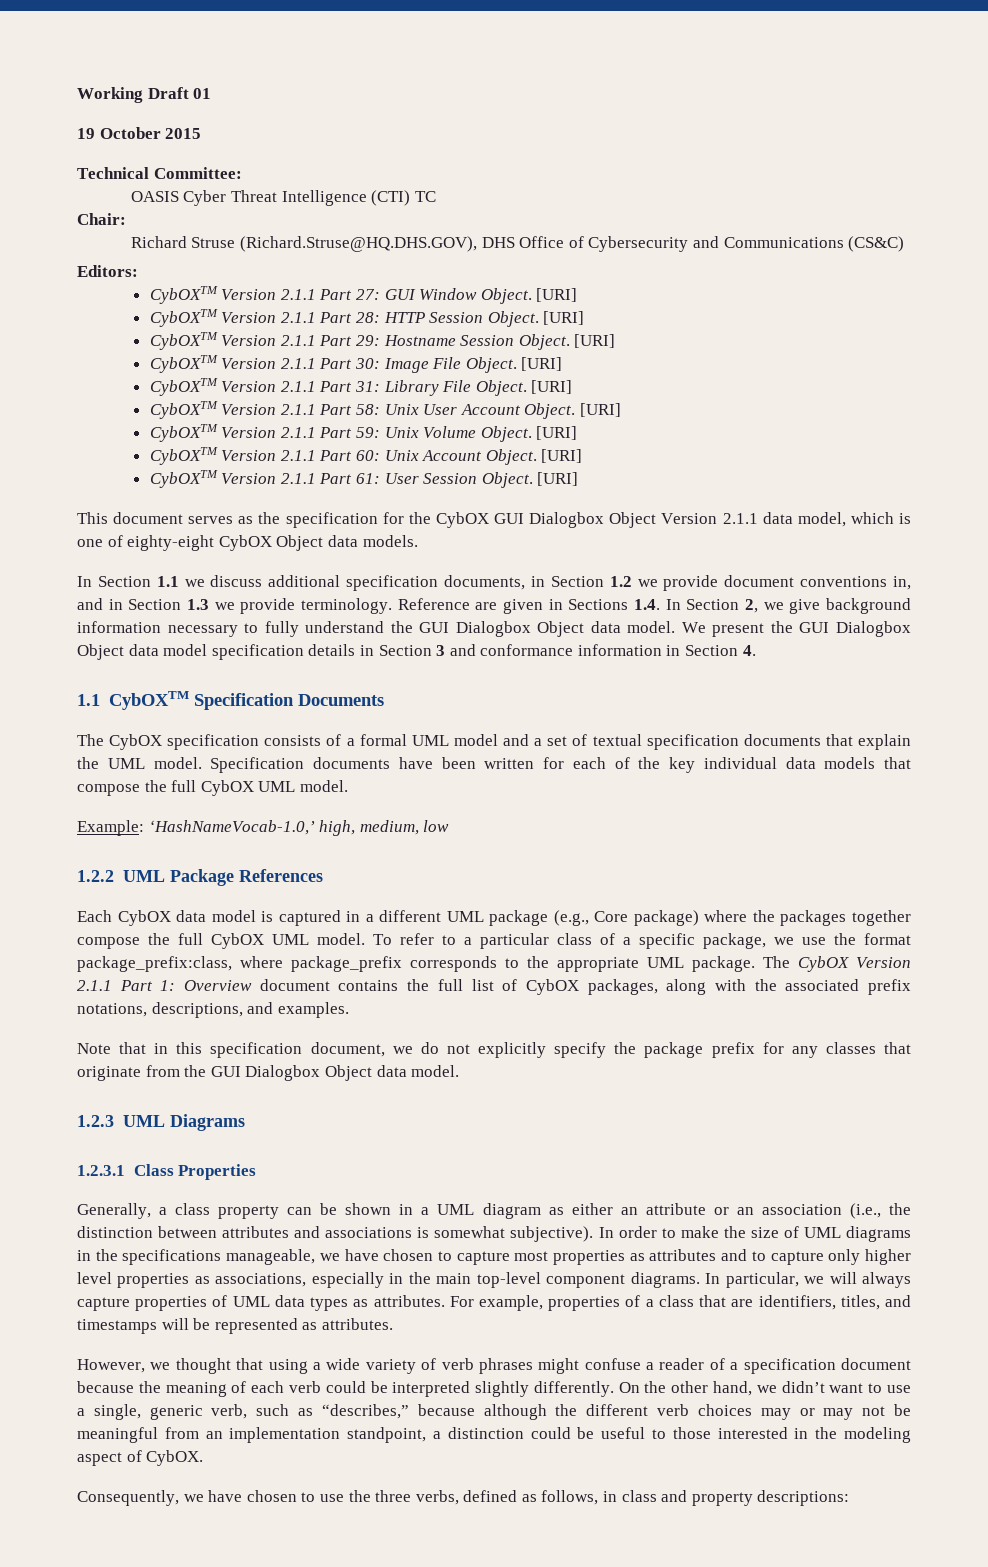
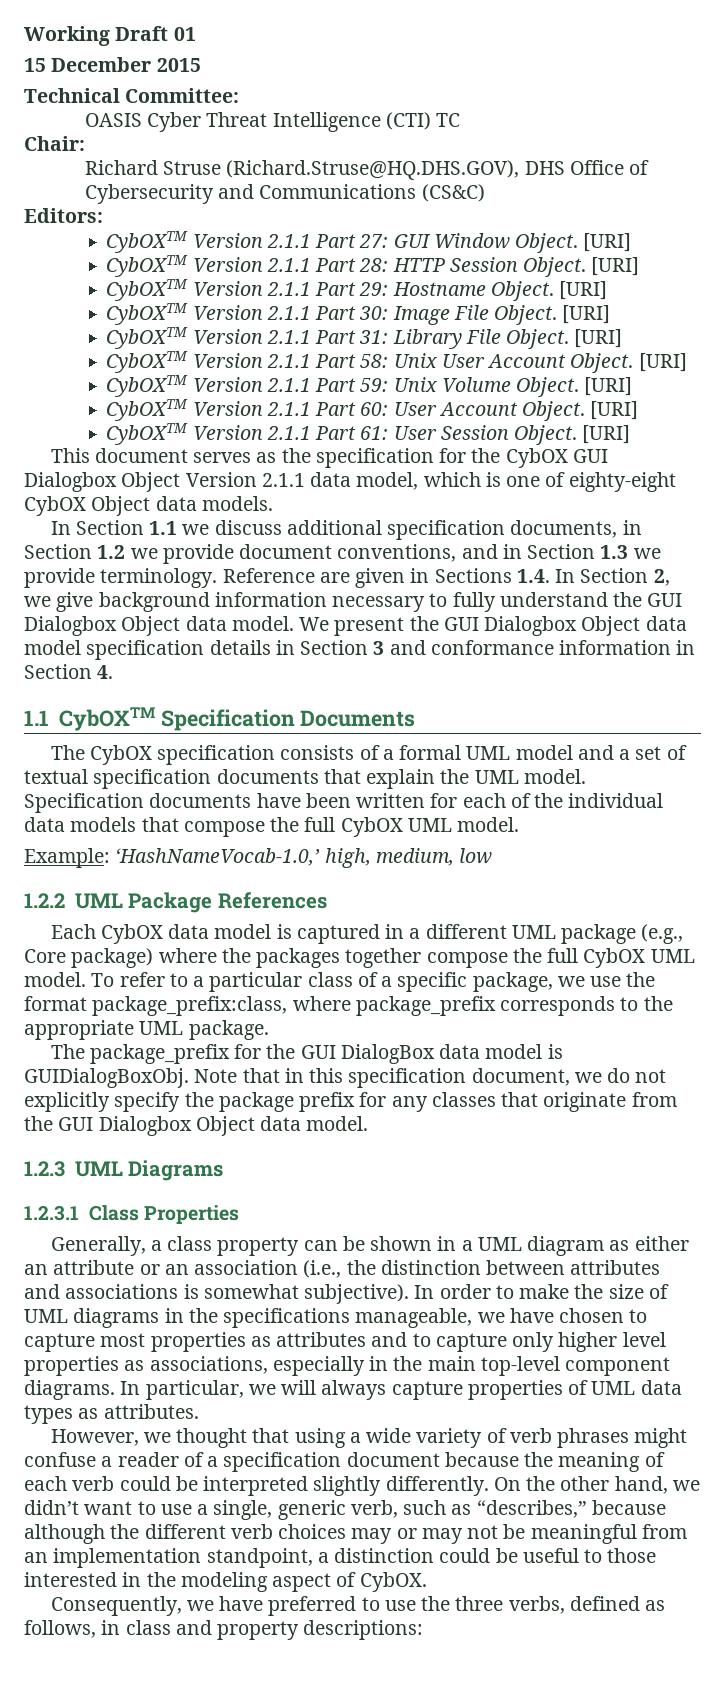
- 19 October 2015
+ 15 December 2015
- CybOXTM Version 2.1.1 Part 29: Hostname Session Object.
+ CybOXTM Version 2.1.1 Part 29: Hostname Object.
- CybOXTM Version 2.1.1 Part 60: Unix Account Object.
+ CybOXTM Version 2.1.1 Part 60: User Account Object.
- In Section 1.1 we discuss additional specification documents, in Section 1.2 we provide document conventions in, and in Section 1.3 we provide terminology.
+ In Section 1.1 we discuss additional specification documents, in Section 1.2 we provide document conventions, and in Section 1.3 we provide terminology.
- Specification documents have been written for each of the key individual data models that compose the full CybOX UML model.
+ Specification documents have been written for each of the individual data models that compose the full CybOX UML model.
- To refer to a particular class of a specific package, we use the format package_prefix:class, where package_prefix corresponds to the appropriate UML package. The CybOX Version 2.1.1 Part 1: Overview document contains the full list of CybOX packages, along with the associated prefix notations, descriptions, and examples.
- Note that in this specification document, we do not explicitly specify the package prefix for any classes that originate from the GUI Dialogbox Object data model.
+ To refer to a particular class of a specific package, we use the format package_prefix:class, where package_prefix corresponds to the appropriate UML package.
+ The package_prefix for the GUI DialogBox data model is GUIDialogBoxObj. Note that in this specification document, we do not explicitly specify the package prefix for any classes that originate from the GUI Dialogbox Object data model.
- For example, properties of a class that are identifiers, titles, and timestamps will be represented as attributes.
- Consequently, we have chosen to use the three verbs, defined as follows, in class and property descriptions:
+ Consequently, we have preferred to use the three verbs, defined as follows, in class and property descriptions:

